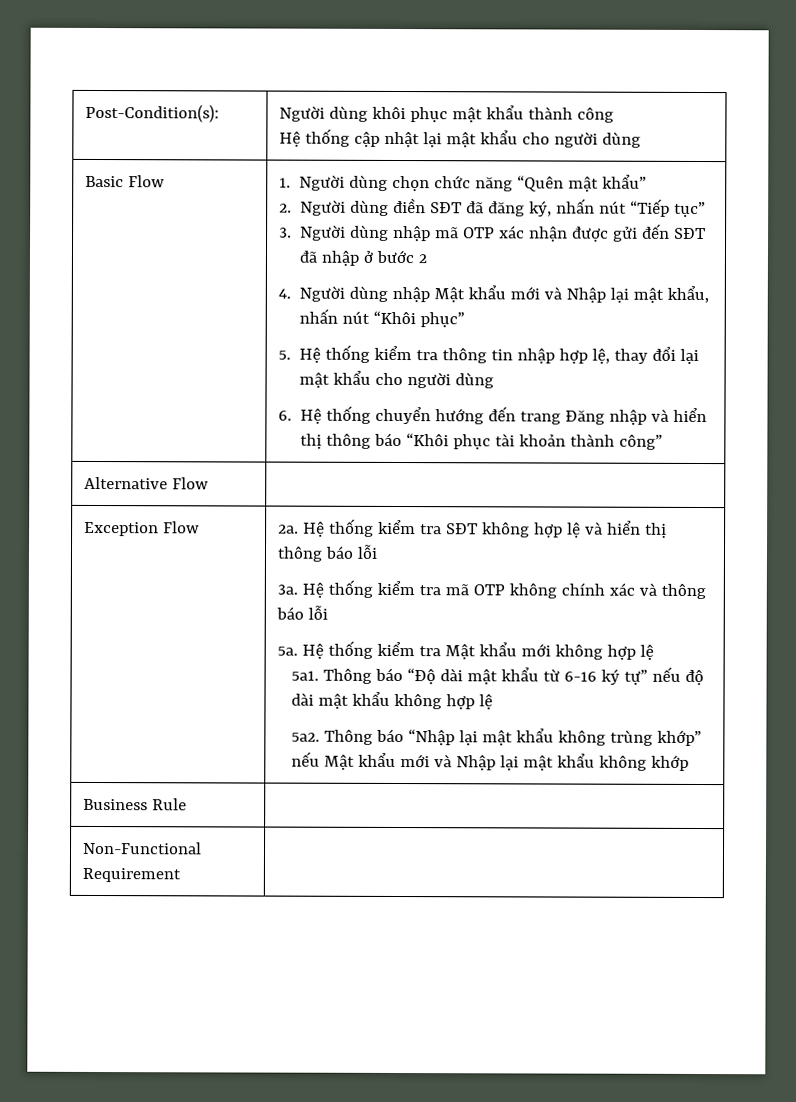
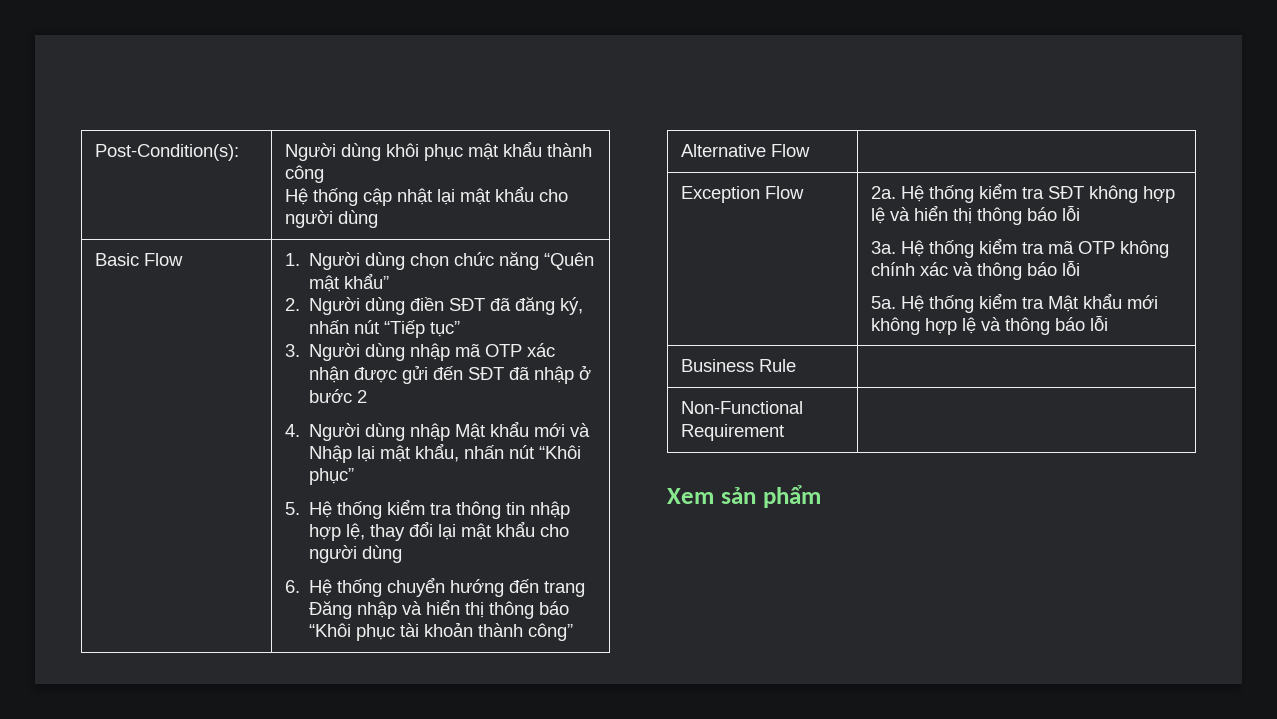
- Hệ thống kiểm tra Mật khẩu mới không hợp lệ
- 5a1. Thông báo “Độ dài mật khẩu từ 6-16 ký tự” nếu độ dài mật khẩu không hợp lệ
- 5a2. Thông báo “Nhập lại mật khẩu không trùng khớp” nếu Mật khẩu mới và Nhập lại mật khẩu không khớp
+ Hệ thống kiểm tra Mật khẩu mới không hợp lệ và thông báo lỗi
+ Xem sản phẩm

